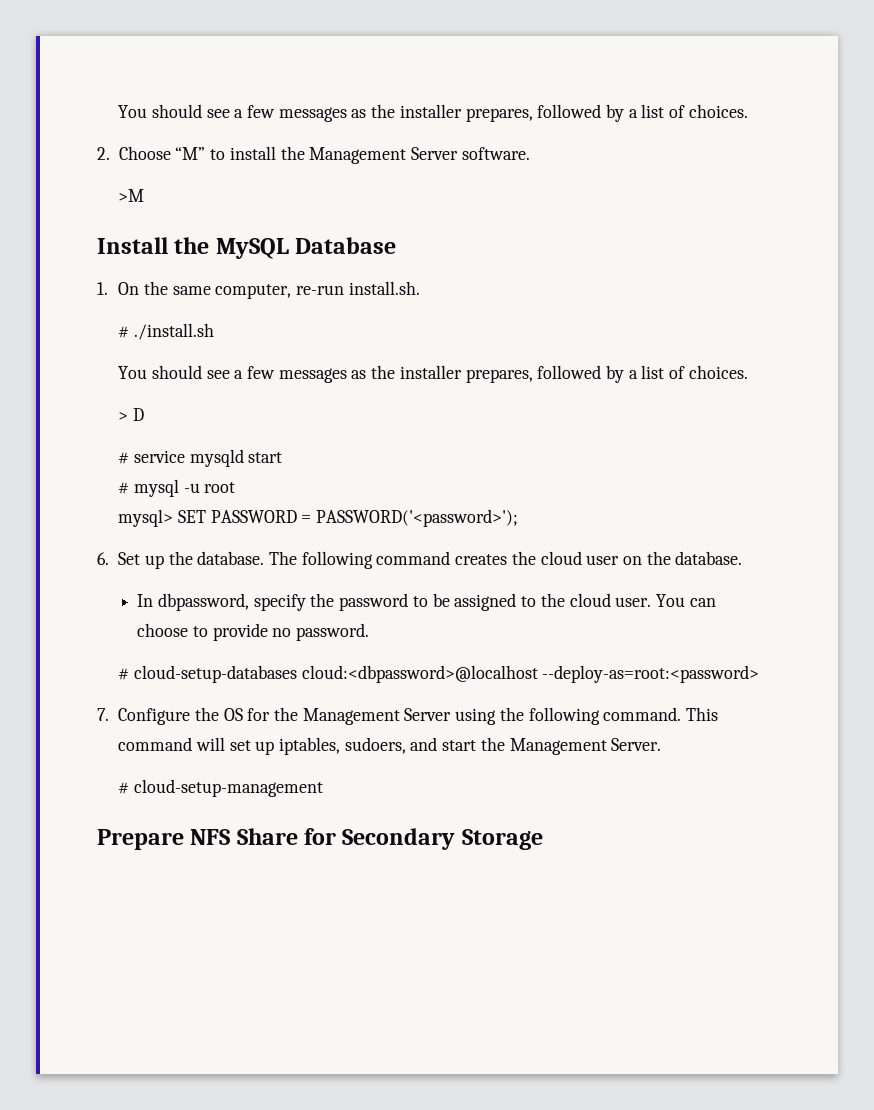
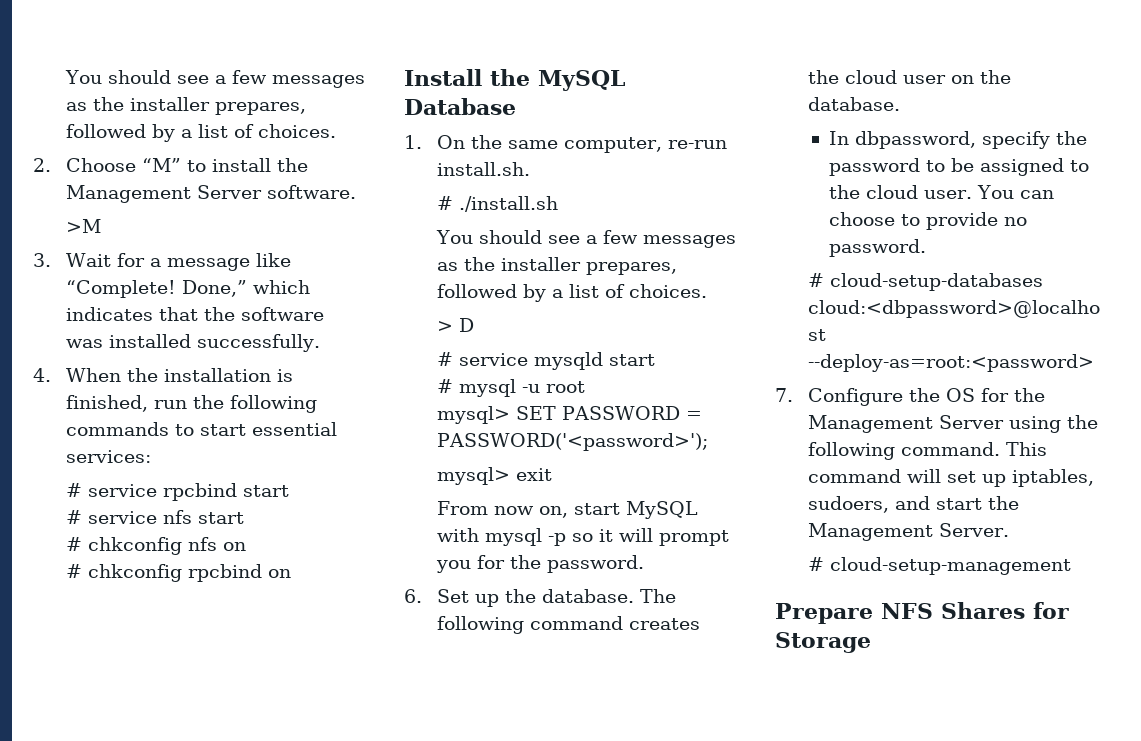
+ 3. Wait for a message like “Complete! Done,” which indicates that the software was installed successfully.
+ 4. When the installation is finished, run the following commands to start essential services:
+ # service rpcbind start
+ # service nfs start
+ # chkconfig nfs on
+ # chkconfig rpcbind on
+ mysql> exit
+ From now on, start MySQL with mysql -p so it will prompt you for the password.
- Prepare NFS Share for Secondary Storage
+ Prepare NFS Shares for Storage

